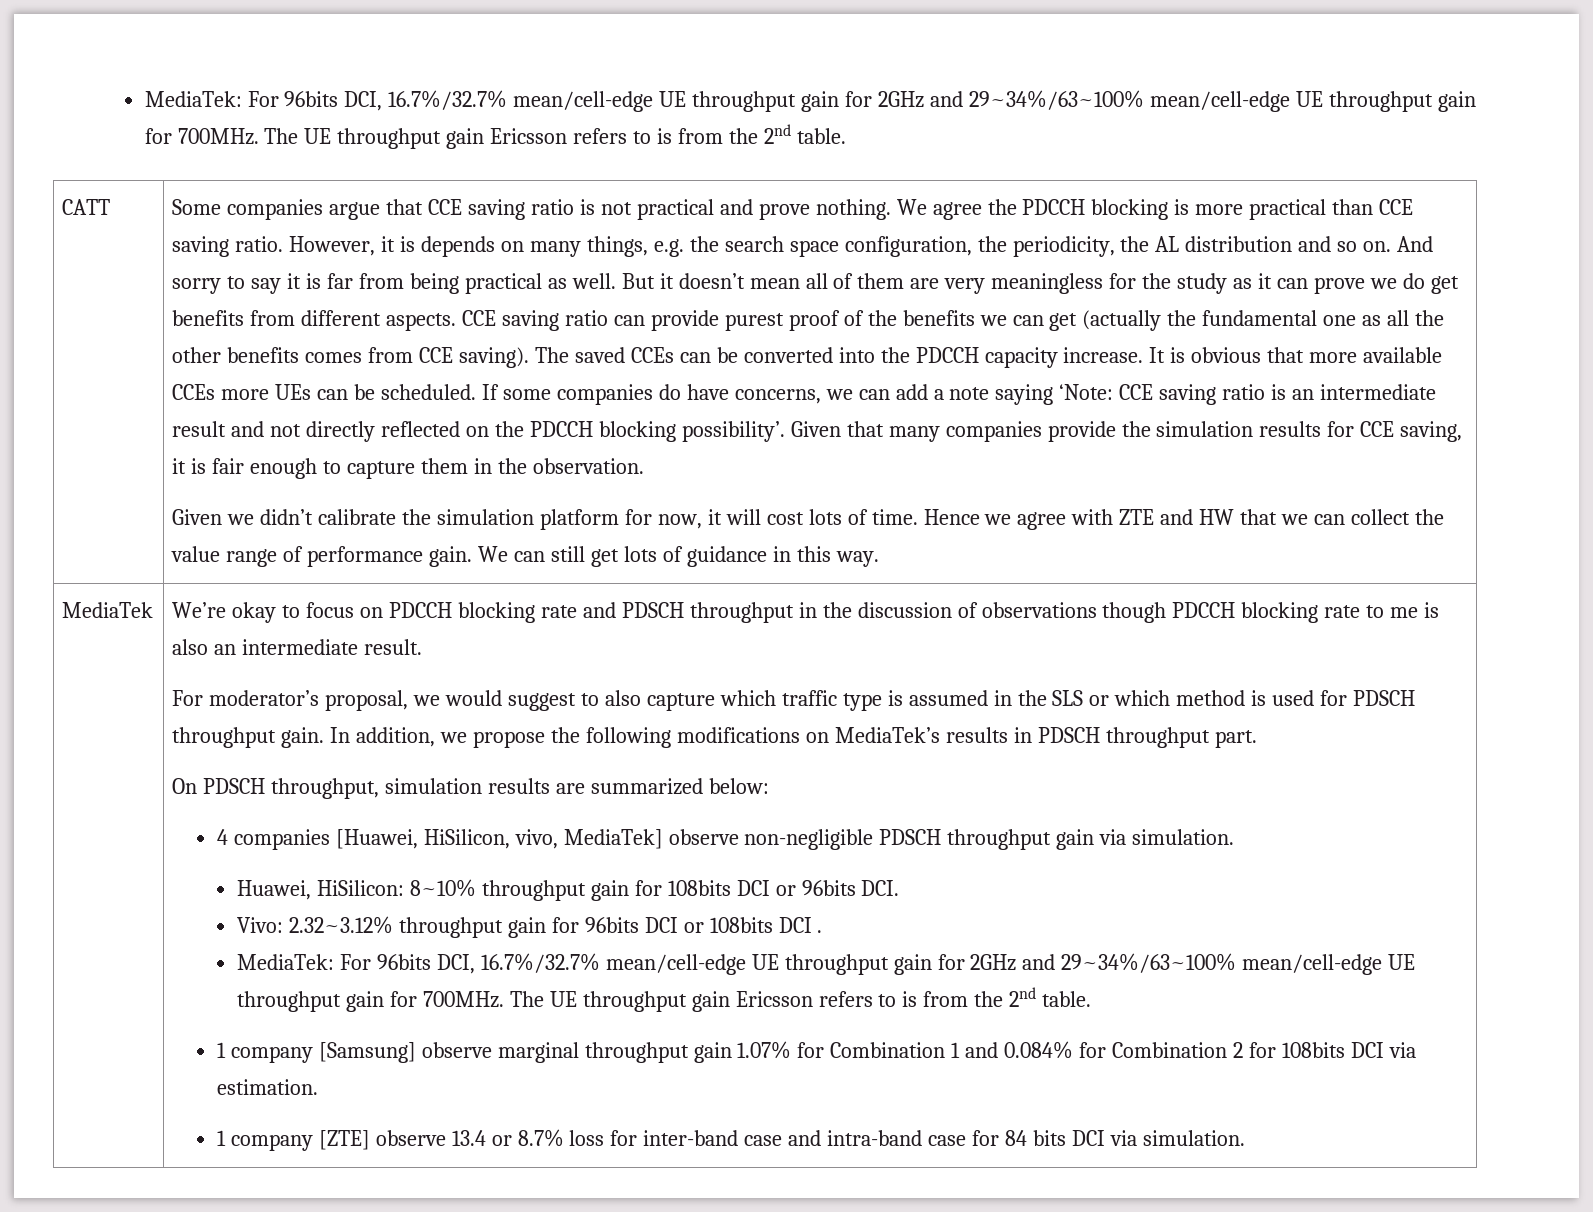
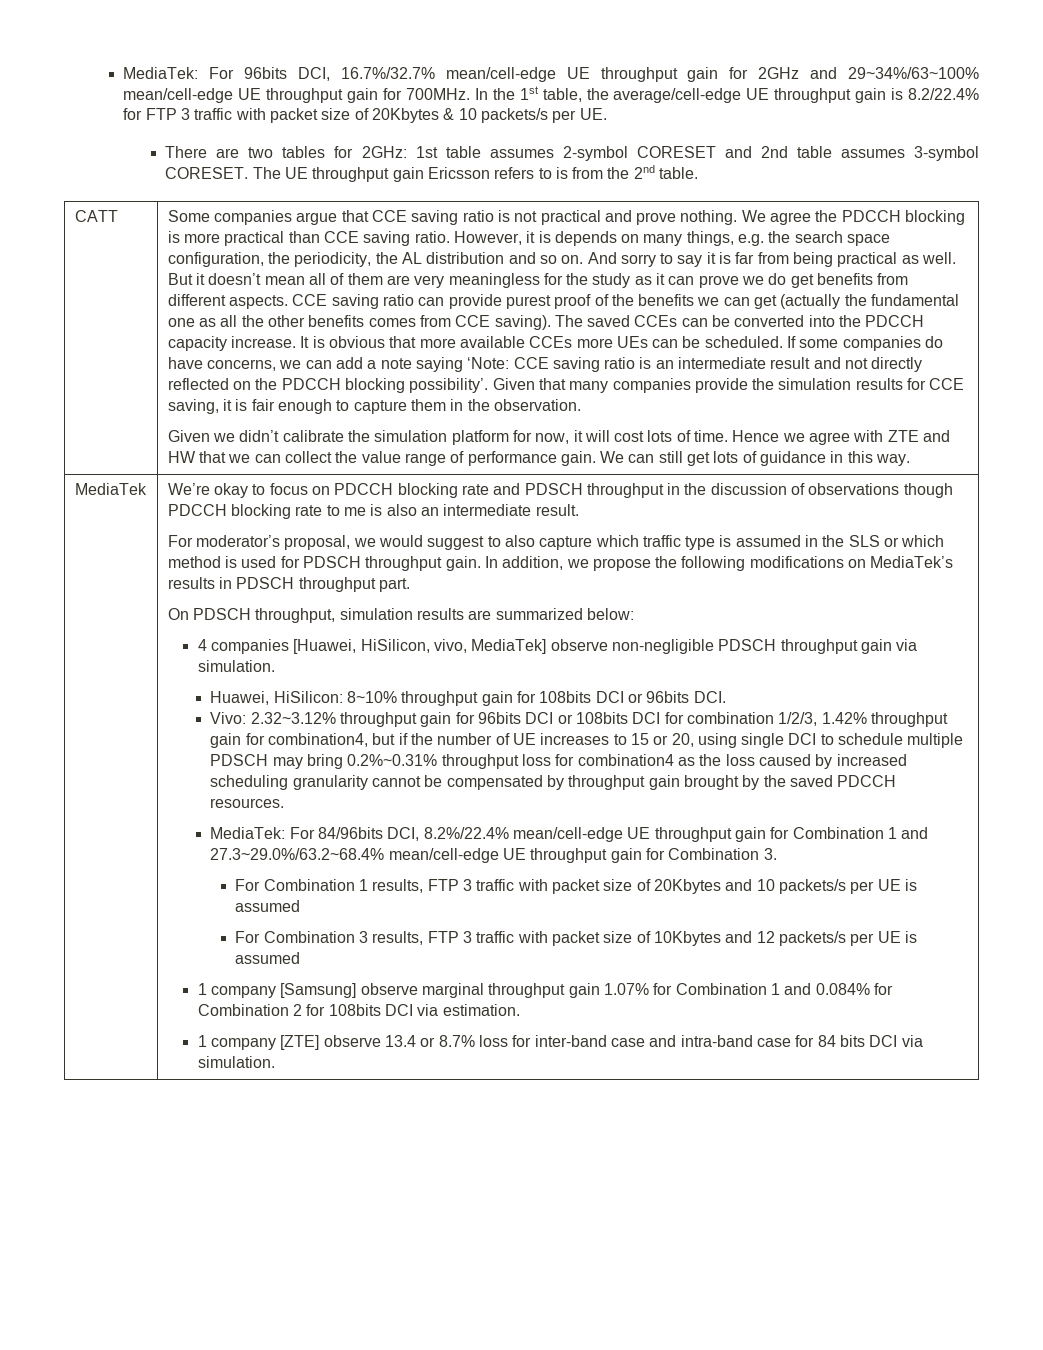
+ In the 1st table, the average/cell-edge UE throughput gain is 8.2/22.4% for FTP 3 traffic with packet size of 20Kbytes & 10 packets/s per UE.
+ There are two tables for 2GHz: 1st table assumes 2-symbol CORESET and 2nd table assumes 3-symbol CORESET.
- Vivo: 2.32~3.12% throughput gain for 96bits DCI or 108bits DCI .
- MediaTek: For 96bits DCI, 16.7%/32.7% mean/cell-edge UE throughput gain for 2GHz and 29~34%/63~100% mean/cell-edge UE throughput gain for 700MHz. The UE throughput gain Ericsson refers to is from the 2nd table.
+ Vivo: 2.32~3.12% throughput gain for 96bits DCI or 108bits DCI for combination 1/2/3, 1.42% throughput gain for combination4, but if the number of UE increases to 15 or 20, using single DCI to schedule multiple PDSCH may bring 0.2%~0.31% throughput loss for combination4 as the loss caused by increased scheduling granularity cannot be compensated by throughput gain brought by the saved PDCCH resources.
+ MediaTek: For 84/96bits DCI, 8.2%/22.4% mean/cell-edge UE throughput gain for Combination 1 and 27.3~29.0%/63.2~68.4% mean/cell-edge UE throughput gain for Combination 3.
+ For Combination 1 results, FTP 3 traffic with packet size of 20Kbytes and 10 packets/s per UE is assumed
+ For Combination 3 results, FTP 3 traffic with packet size of 10Kbytes and 12 packets/s per UE is assumed

